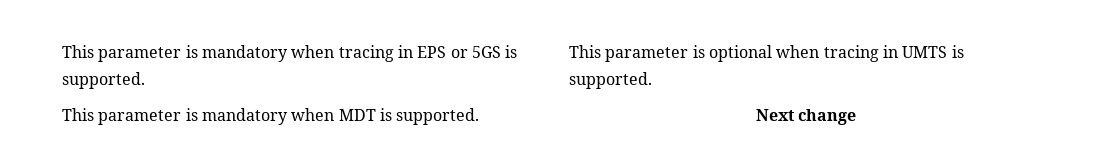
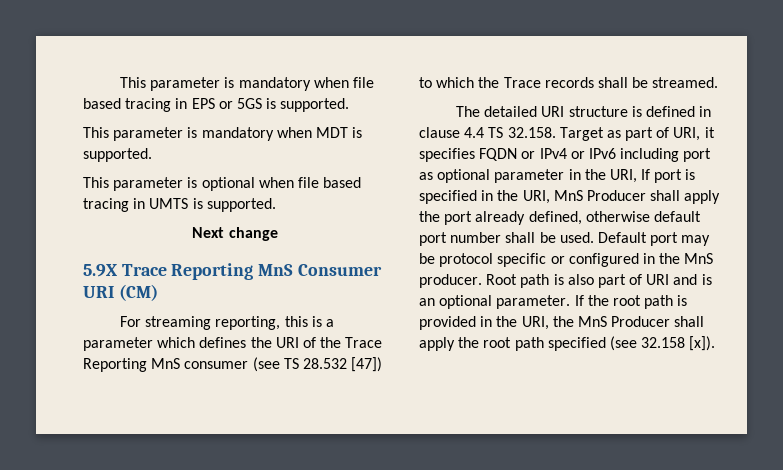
- This parameter is mandatory when tracing in EPS or 5GS is supported.
+ This parameter is mandatory when file based tracing in EPS or 5GS is supported.
- This parameter is optional when tracing in UMTS is supported.
+ This parameter is optional when file based tracing in UMTS is supported.
+ 5.9X Trace Reporting MnS Consumer URI (CM)
+ For streaming reporting, this is a parameter which defines the URI of the Trace Reporting MnS consumer (see TS 28.532 [47]) to which the Trace records shall be streamed.
+ The detailed URI structure is defined in clause 4.4 TS 32.158. Target as part of URI, it specifies FQDN or IPv4 or IPv6 including port as optional parameter in the URI, If port is specified in the URI, MnS Producer shall apply the port already defined, otherwise default port number shall be used. Default port may be protocol specific or configured in the MnS producer. Root path is also part of URI and is an optional parameter. If the root path is provided in the URI, the MnS Producer shall apply the root path specified (see 32.158 [x]).

